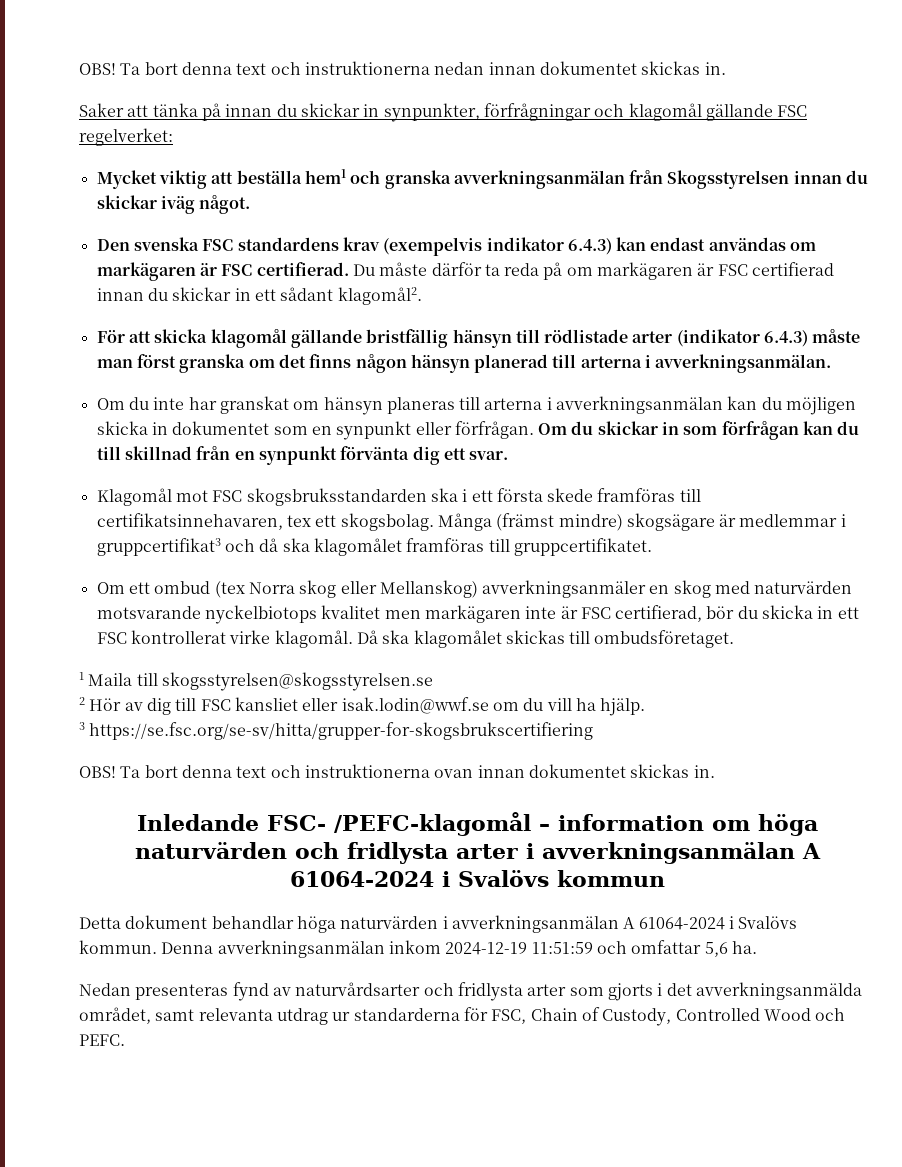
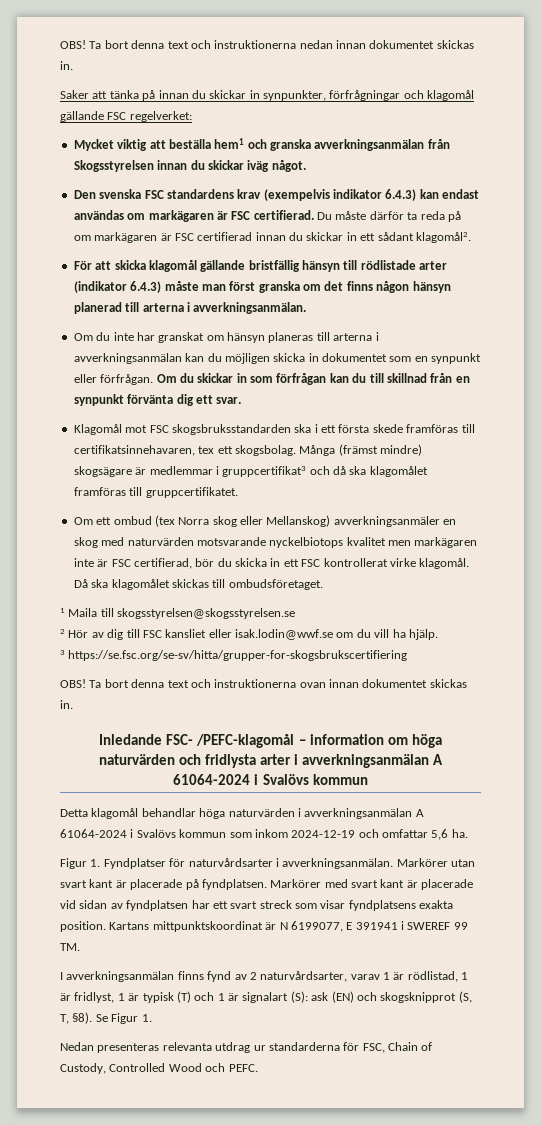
- Detta dokument behandlar höga naturvärden i avverkningsanmälan A 61064-2024 i Svalövs kommun. Denna avverkningsanmälan inkom 2024-12-19 11:51:59 och omfattar 5,6 ha.
+ Detta klagomål behandlar höga naturvärden i avverkningsanmälan A 61064-2024 i Svalövs kommun som inkom 2024-12-19 och omfattar 5,6 ha.
- Nedan presenteras fynd av naturvårdsarter och fridlysta arter som gjorts i det avverkningsanmälda området, samt relevanta utdrag ur standarderna för FSC, Chain of Custody, Controlled Wood och PEFC.
+ Figur 1. Fyndplatser för naturvårdsarter i avverkningsanmälan. Markörer utan svart kant är placerade på fyndplatsen. Markörer med svart kant är placerade vid sidan av fyndplatsen har ett svart streck som visar fyndplatsens exakta position. Kartans mittpunktskoordinat är N 6199077, E 391941 i SWEREF 99 TM.
+ I avverkningsanmälan finns fynd av 2 naturvårdsarter, varav 1 är rödlistad, 1 är fridlyst, 1 är typisk (T) och 1 är signalart (S): ask (EN) och skogsknipprot (S, T, §8). Se Figur 1.
+ Nedan presenteras relevanta utdrag ur standarderna för FSC, Chain of Custody, Controlled Wood och PEFC.

